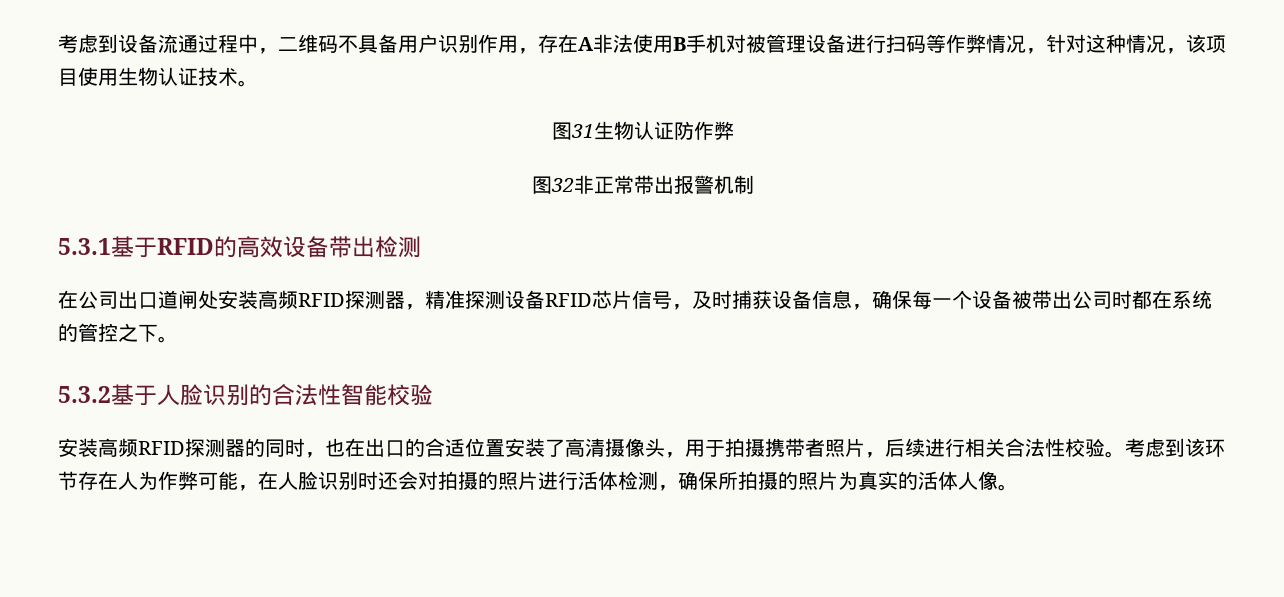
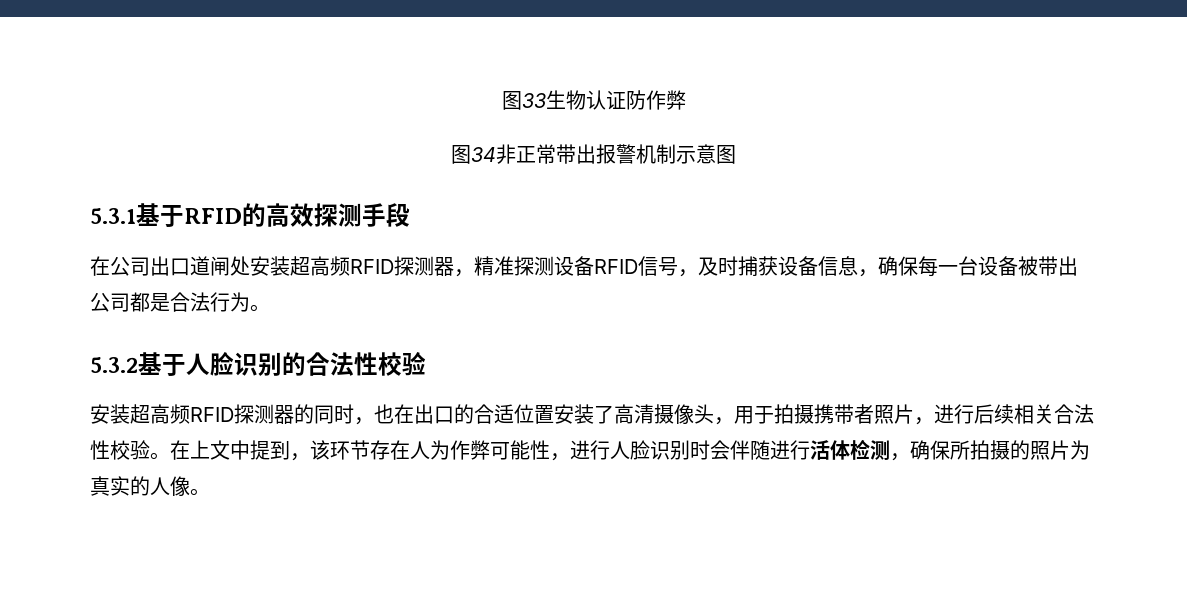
- 考虑到设备流通过程中，二维码不具备用户识别作用，存在A非法使用B手机对被管理设备进行扫码等作弊情况，针对这种情况，该项目使用生物认证技术。
- 图31生物认证防作弊
+ 图33生物认证防作弊
- 图32非正常带出报警机制
+ 图34非正常带出报警机制示意图
- 5.3.1基于RFID的高效设备带出检测
+ 5.3.1基于RFID的高效探测手段
- 在公司出口道闸处安装高频RFID探测器，精准探测设备RFID芯片信号，及时捕获设备信息，确保每一个设备被带出公司时都在系统的管控之下。
+ 在公司出口道闸处安装超高频RFID探测器，精准探测设备RFID信号，及时捕获设备信息，确保每一台设备被带出公司都是合法行为。
- 5.3.2基于人脸识别的合法性智能校验
+ 5.3.2基于人脸识别的合法性校验
- 安装高频RFID探测器的同时，也在出口的合适位置安装了高清摄像头，用于拍摄携带者照片，后续进行相关合法性校验。
+ 安装超高频RFID探测器的同时，也在出口的合适位置安装了高清摄像头，用于拍摄携带者照片，进行后续相关合法性校验。
- 考虑到该环节存在人为作弊可能，在人脸识别时还会对拍摄的照片进行活体检测，确保所拍摄的照片为真实的活体人像。
+ 在上文中提到，该环节存在人为作弊可能性，进行人脸识别时会伴随进行活体检测，确保所拍摄的照片为真实的人像。

